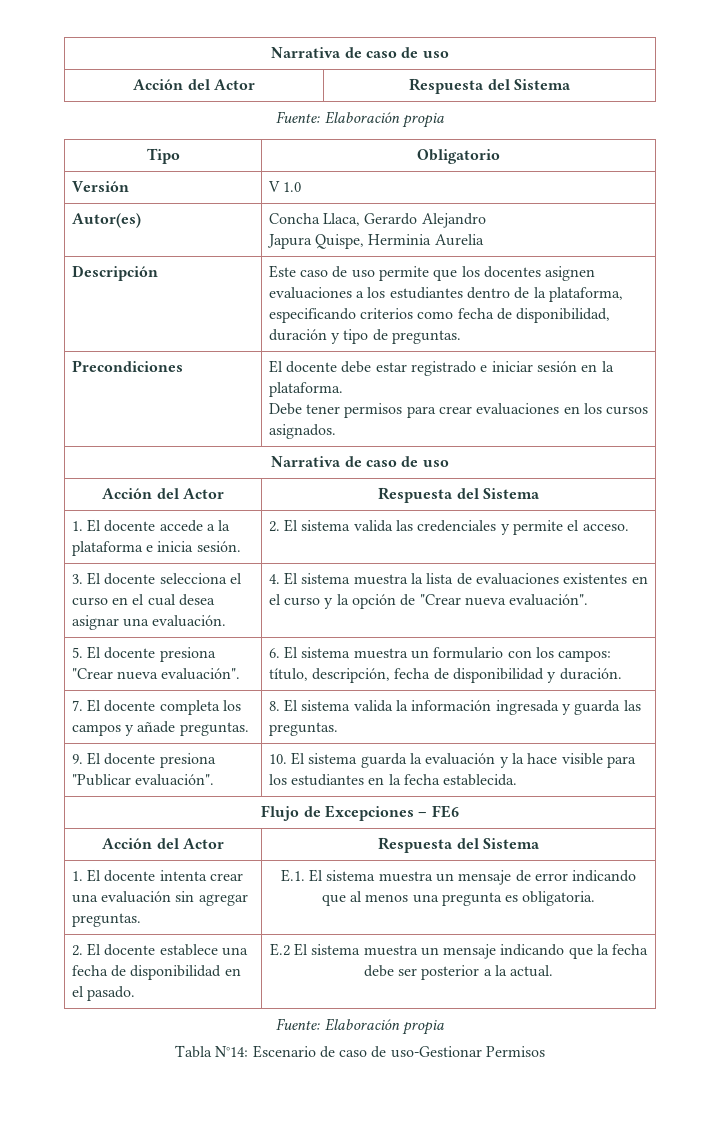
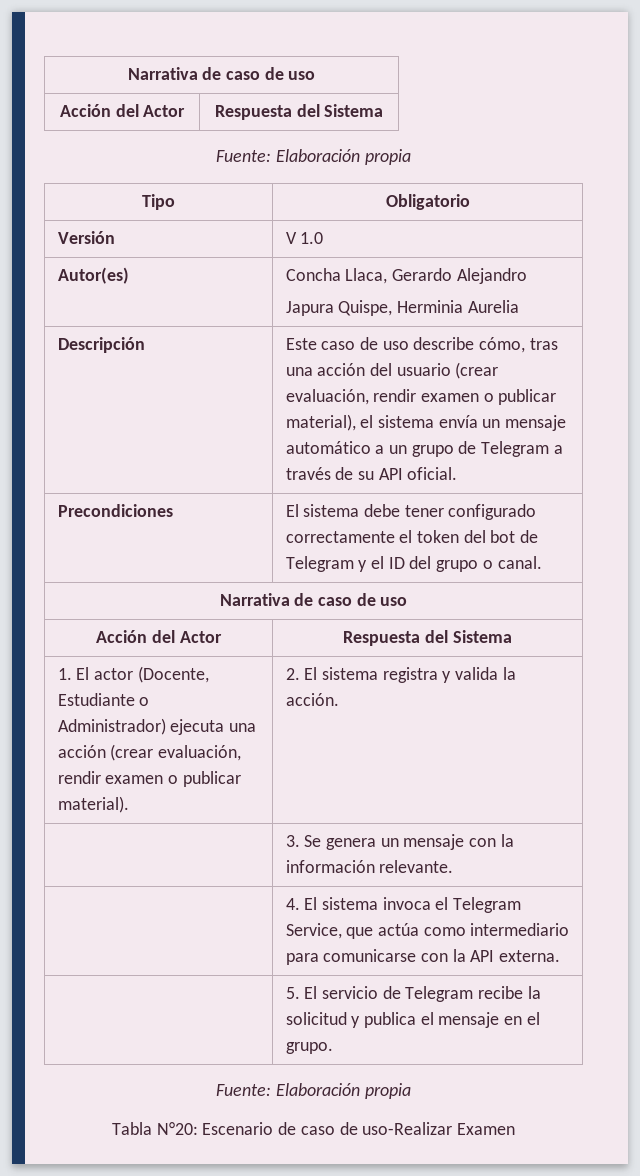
- Descripción | Este caso de uso permite que los docentes asignen evaluaciones a los estudiantes dentro de la plataforma, especificando criterios como fecha de disponibilidad, duración y tipo de preguntas.
- Precondiciones | El docente debe estar registrado e iniciar sesión en la plataforma.
- Debe tener permisos para crear evaluaciones en los cursos asignados.
+ Descripción | Este caso de uso describe cómo, tras una acción del usuario (crear evaluación, rendir examen o publicar material), el sistema envía un mensaje automático a un grupo de Telegram a través de su API oficial.
+ Precondiciones | El sistema debe tener configurado correctamente el token del bot de Telegram y el ID del grupo o canal.
- 1. El docente accede a la plataforma e inicia sesión. | 2. El sistema valida las credenciales y permite el acceso.
- 3. El docente selecciona el curso en el cual desea asignar una evaluación. | 4. El sistema muestra la lista de evaluaciones existentes en el curso y la opción de "Crear nueva evaluación".
- 5. El docente presiona "Crear nueva evaluación". | 6. El sistema muestra un formulario con los campos: título, descripción, fecha de disponibilidad y duración.
- 7. El docente completa los campos y añade preguntas. | 8. El sistema valida la información ingresada y guarda las preguntas.
- 9. El docente presiona "Publicar evaluación". | 10. El sistema guarda la evaluación y la hace visible para los estudiantes en la fecha establecida.
- Flujo de Excepciones – FE6
- Acción del Actor | Respuesta del Sistema
- 1. El docente intenta crear una evaluación sin agregar preguntas. | E.1. El sistema muestra un mensaje de error indicando que al menos una pregunta es obligatoria.
- 2. El docente establece una fecha de disponibilidad en el pasado. | E.2 El sistema muestra un mensaje indicando que la fecha debe ser posterior a la actual.
+ 1. El actor (Docente, Estudiante o Administrador) ejecuta una acción (crear evaluación, rendir examen o publicar material). | 2. El sistema registra y valida la acción.
+ | 3. Se genera un mensaje con la información relevante.
+ | 4. El sistema invoca el Telegram Service, que actúa como intermediario para comunicarse con la API externa.
+ | 5. El servicio de Telegram recibe la solicitud y publica el mensaje en el grupo.
- Tabla N°14: Escenario de caso de uso-Gestionar Permisos
+ Tabla N°20: Escenario de caso de uso-Realizar Examen

